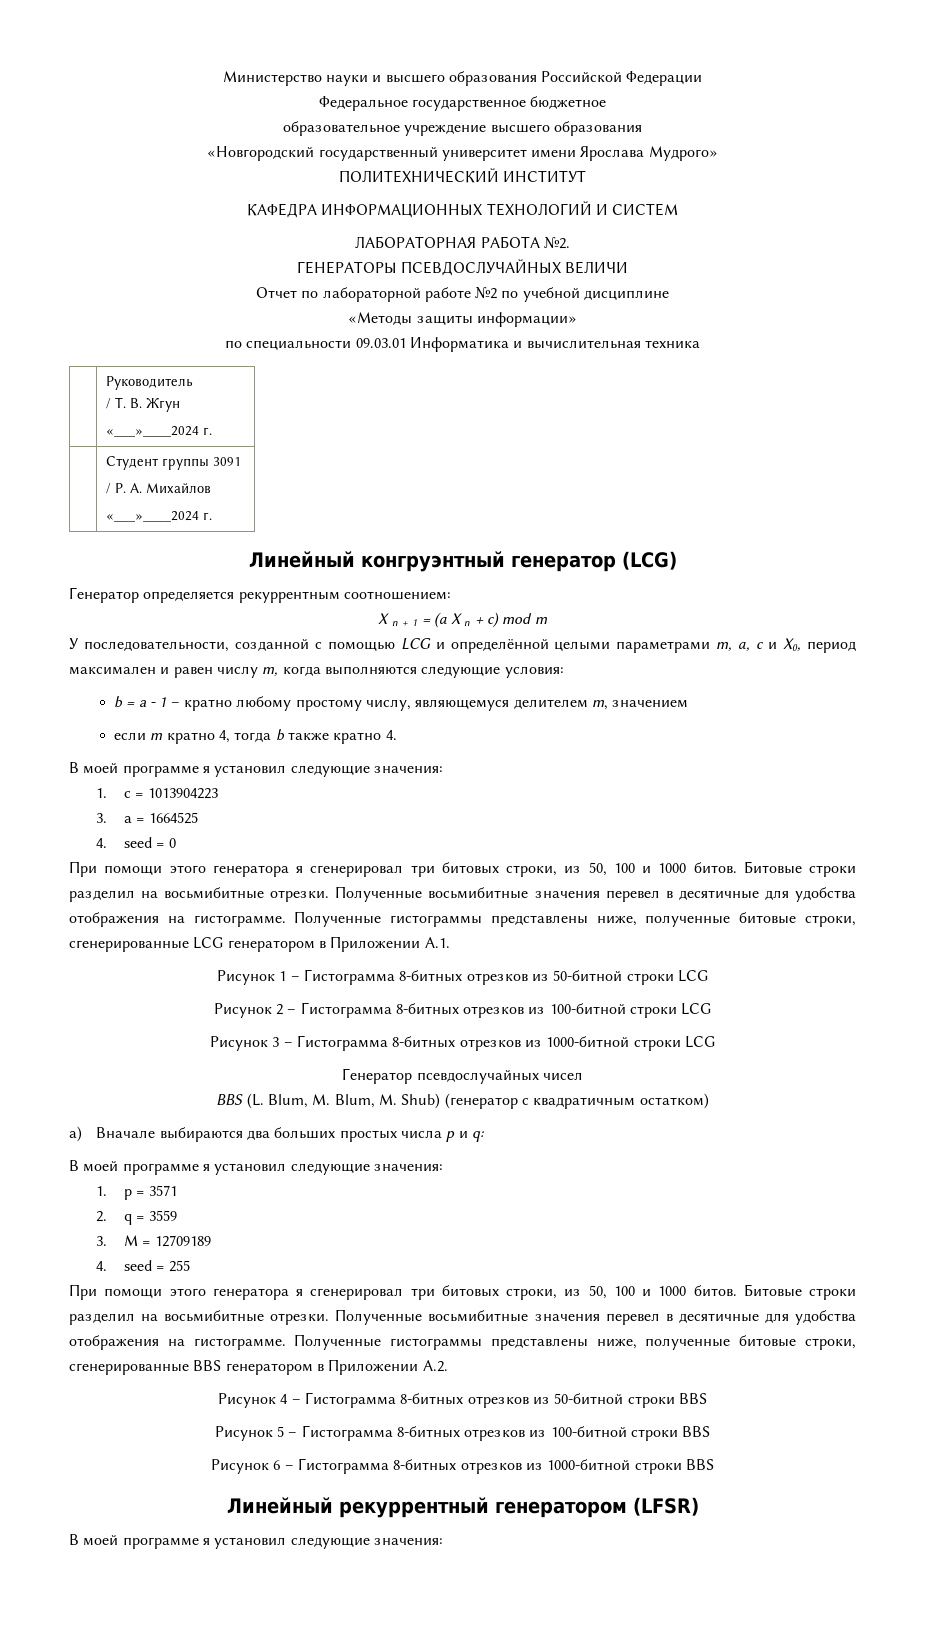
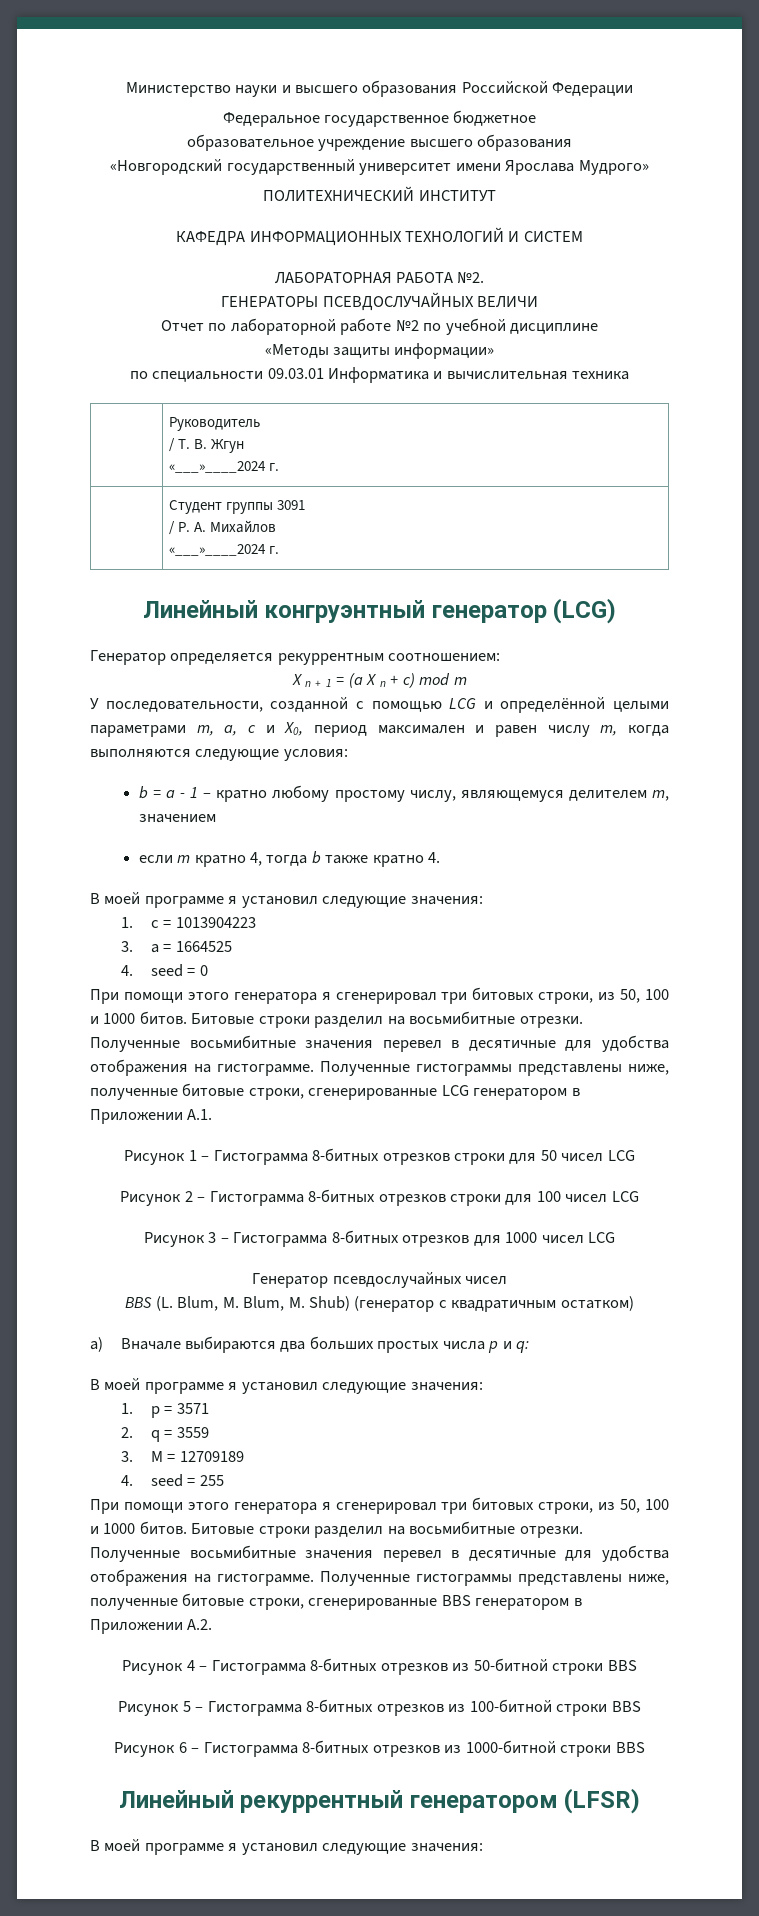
- Рисунок 1 – Гистограмма 8-битных отрезков из 50-битной строки LCG
+ Рисунок 1 – Гистограмма 8-битных отрезков строки для 50 чисел LCG
- Рисунок 2 – Гистограмма 8-битных отрезков из 100-битной строки LCG
+ Рисунок 2 – Гистограмма 8-битных отрезков строки для 100 чисел LCG
- Рисунок 3 – Гистограмма 8-битных отрезков из 1000-битной строки LCG
+ Рисунок 3 – Гистограмма 8-битных отрезков для 1000 чисел LCG

